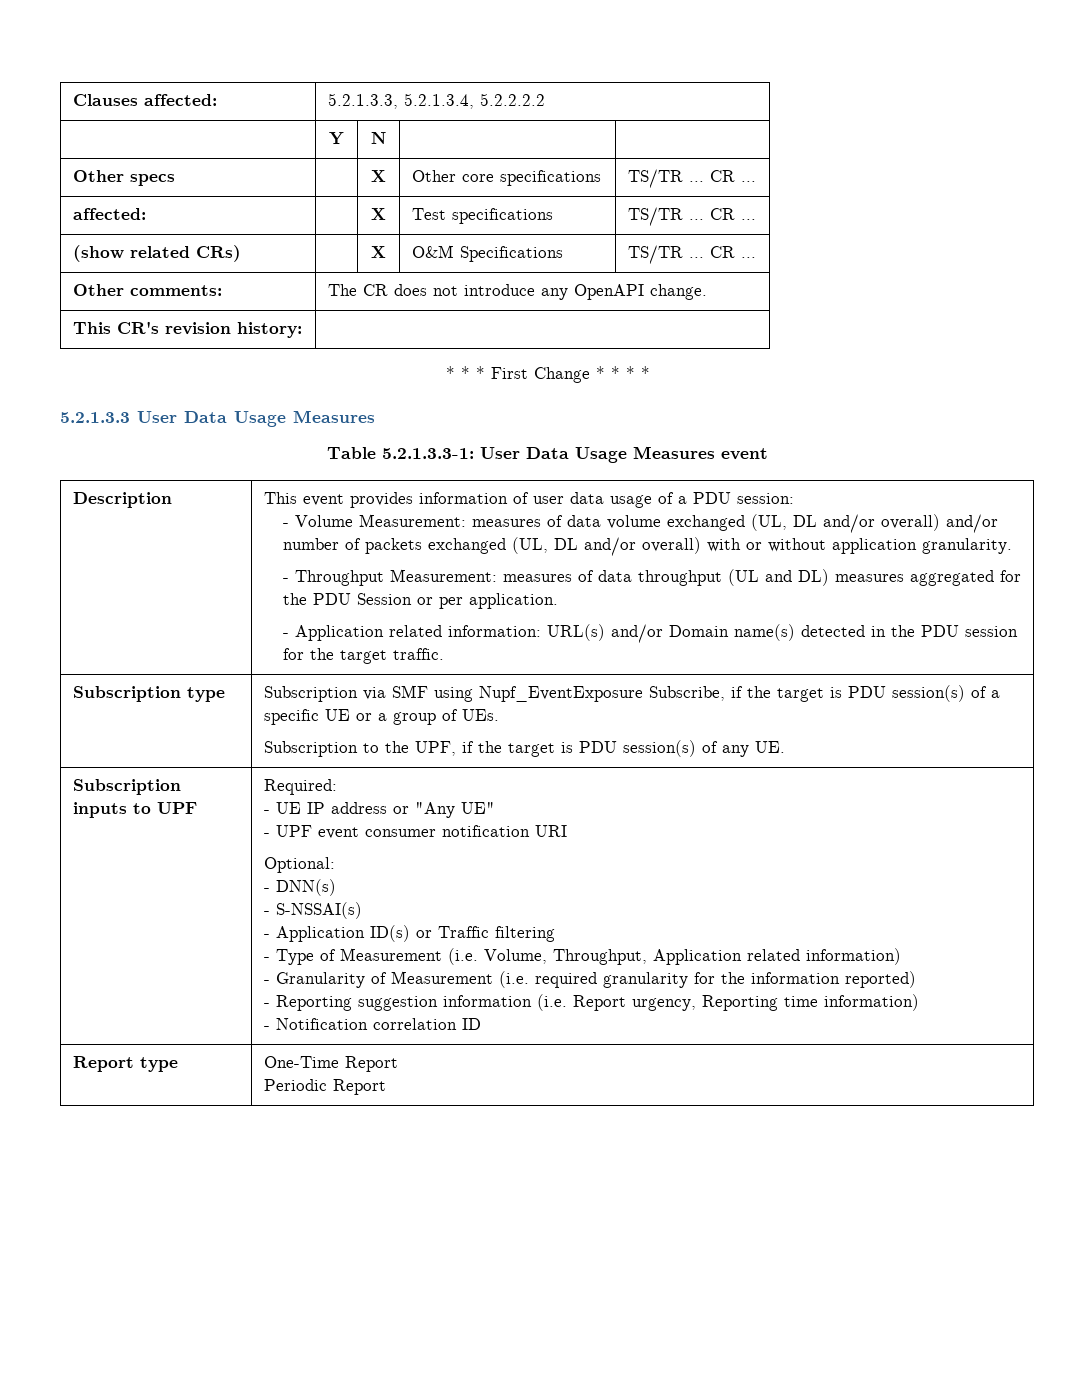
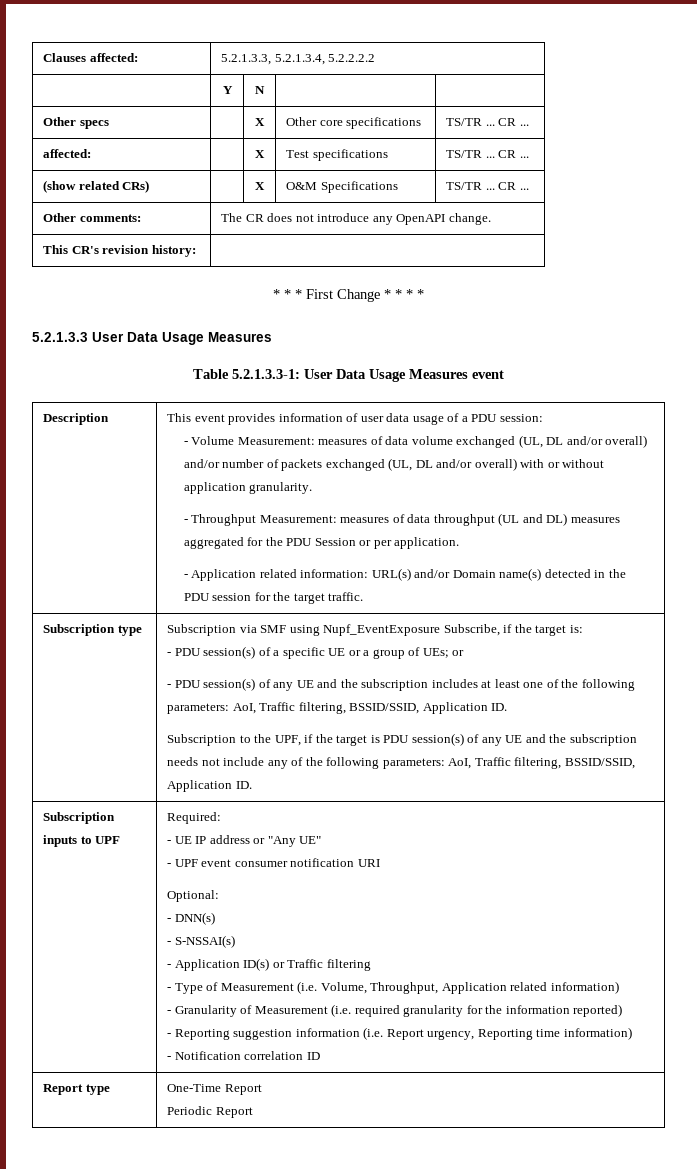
- Subscription via SMF using Nupf_EventExposure Subscribe, if the target is PDU session(s) of a specific UE or a group of UEs.
+ Subscription via SMF using Nupf_EventExposure Subscribe, if the target is:
+ - PDU session(s) of a specific UE or a group of UEs; or
+ - PDU session(s) of any UE and the subscription includes at least one of the following parameters: AoI, Traffic filtering, BSSID/SSID, Application ID.
- Subscription to the UPF, if the target is PDU session(s) of any UE.
+ Subscription to the UPF, if the target is PDU session(s) of any UE and the subscription needs not include any of the following parameters: AoI, Traffic filtering, BSSID/SSID, Application ID.

